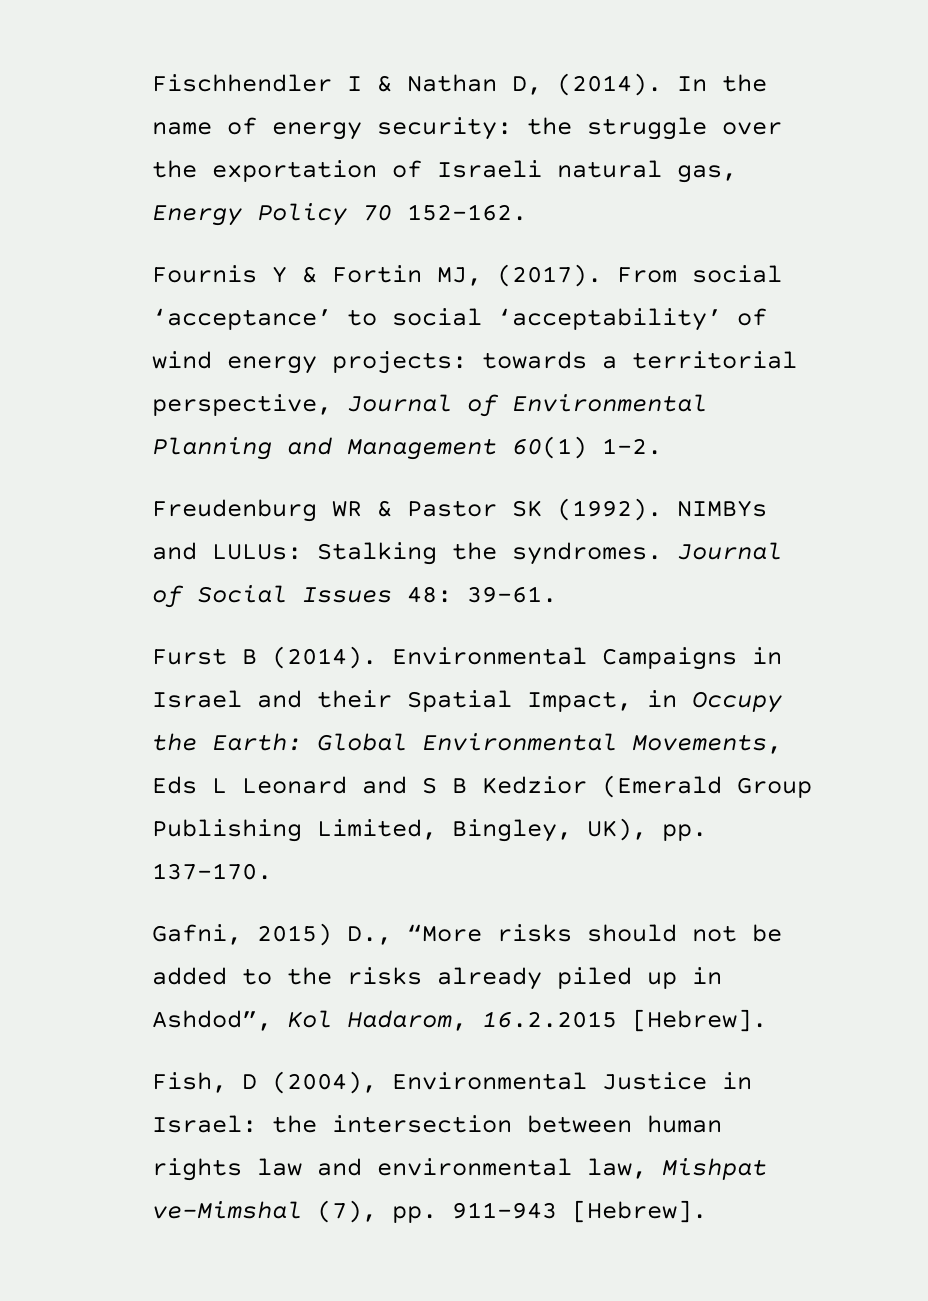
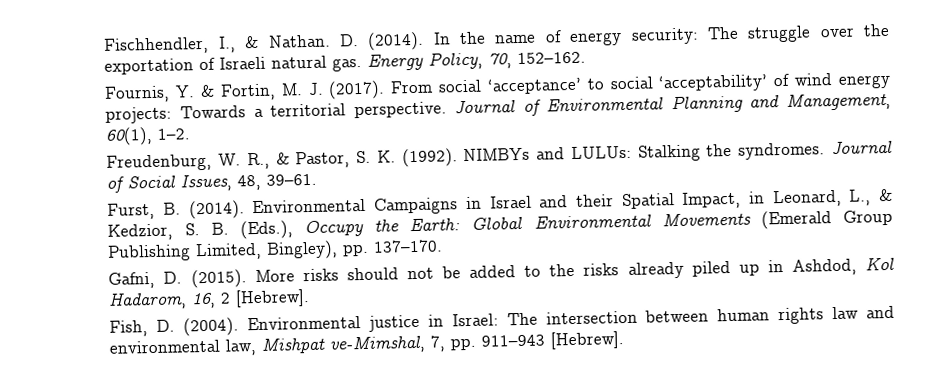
- Fischhendler I & Nathan D, (2014).
+ Fischhendler, I., & Nathan. D. (2014).
- In the name of energy security: the struggle over the exportation of Israeli natural gas, Energy Policy 70 152-162.
- Fournis Y & Fortin MJ, (2017).
+ In the name of energy security: The struggle over the exportation of Israeli natural gas. Energy Policy, 70, 152–162.
+ Fournis, Y. & Fortin, M. J. (2017).
- From social ‘acceptance’ to social ‘acceptability’ of wind energy projects: towards a territorial perspective, Journal of Environmental Planning and Management 60(1) 1–2.
+ From social ‘acceptance’ to social ‘acceptability’ of wind energy projects: Towards a territorial perspective. Journal of Environmental Planning and Management, 60(1), 1–2.
- Freudenburg WR & Pastor SK (1992).
+ Freudenburg, W. R., & Pastor, S. K. (1992).
- Journal of Social Issues 48: 39–61.
+ Journal of Social Issues, 48, 39–61.
- Furst B (2014).
+ Furst, B. (2014).
- Environmental Campaigns in Israel and their Spatial Impact, in Occupy the Earth: Global Environmental Movements, Eds L Leonard and S B Kedzior (Emerald Group Publishing Limited, Bingley, UK), pp. 137–170.
+ Environmental Campaigns in Israel and their Spatial Impact, in Leonard, L., & Kedzior, S. B. (Eds.), Occupy the Earth: Global Environmental Movements (Emerald Group Publishing Limited, Bingley), pp. 137–170.
- Gafni, 2015) D., “More risks should not be added to the risks already piled up in Ashdod”, Kol Hadarom, 16.2.2015 [Hebrew].
+ Gafni, D. (2015). More risks should not be added to the risks already piled up in Ashdod, Kol Hadarom, 16, 2 [Hebrew].
- Fish, D (2004), Environmental Justice in Israel: the intersection between human rights law and environmental law, Mishpat ve-Mimshal (7), pp. 911–943 [Hebrew].
+ Fish, D. (2004). Environmental justice in Israel: The intersection between human rights law and environmental law, Mishpat ve-Mimshal, 7, pp. 911–943 [Hebrew].

